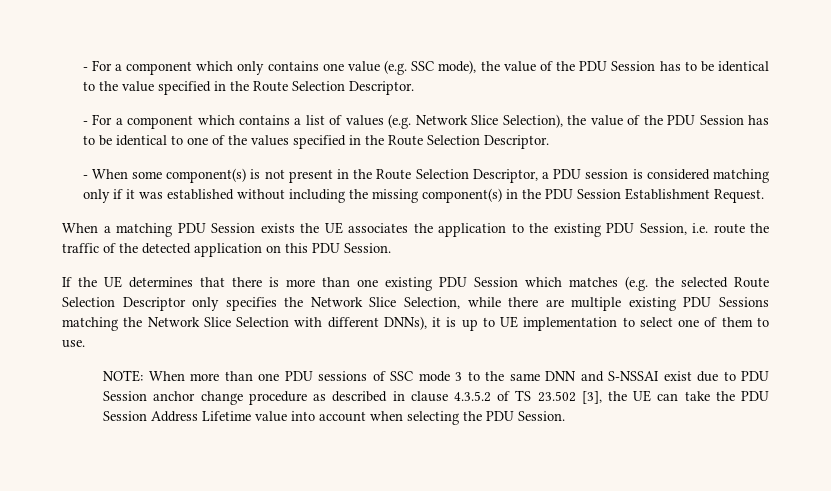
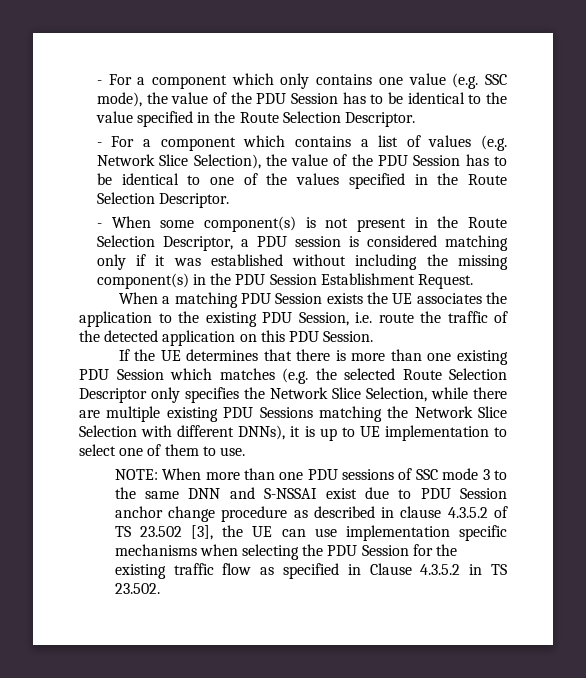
- NOTE: When more than one PDU sessions of SSC mode 3 to the same DNN and S-NSSAI exist due to PDU Session anchor change procedure as described in clause 4.3.5.2 of TS 23.502 [3], the UE can take the PDU Session Address Lifetime value into account when selecting the PDU Session.
+ NOTE: When more than one PDU sessions of SSC mode 3 to the same DNN and S-NSSAI exist due to PDU Session anchor change procedure as described in clause 4.3.5.2 of TS 23.502 [3], the UE can use implementation specific mechanisms when selecting the PDU Session for the existing traffic flow as specified in Clause 4.3.5.2 in TS 23.502.

